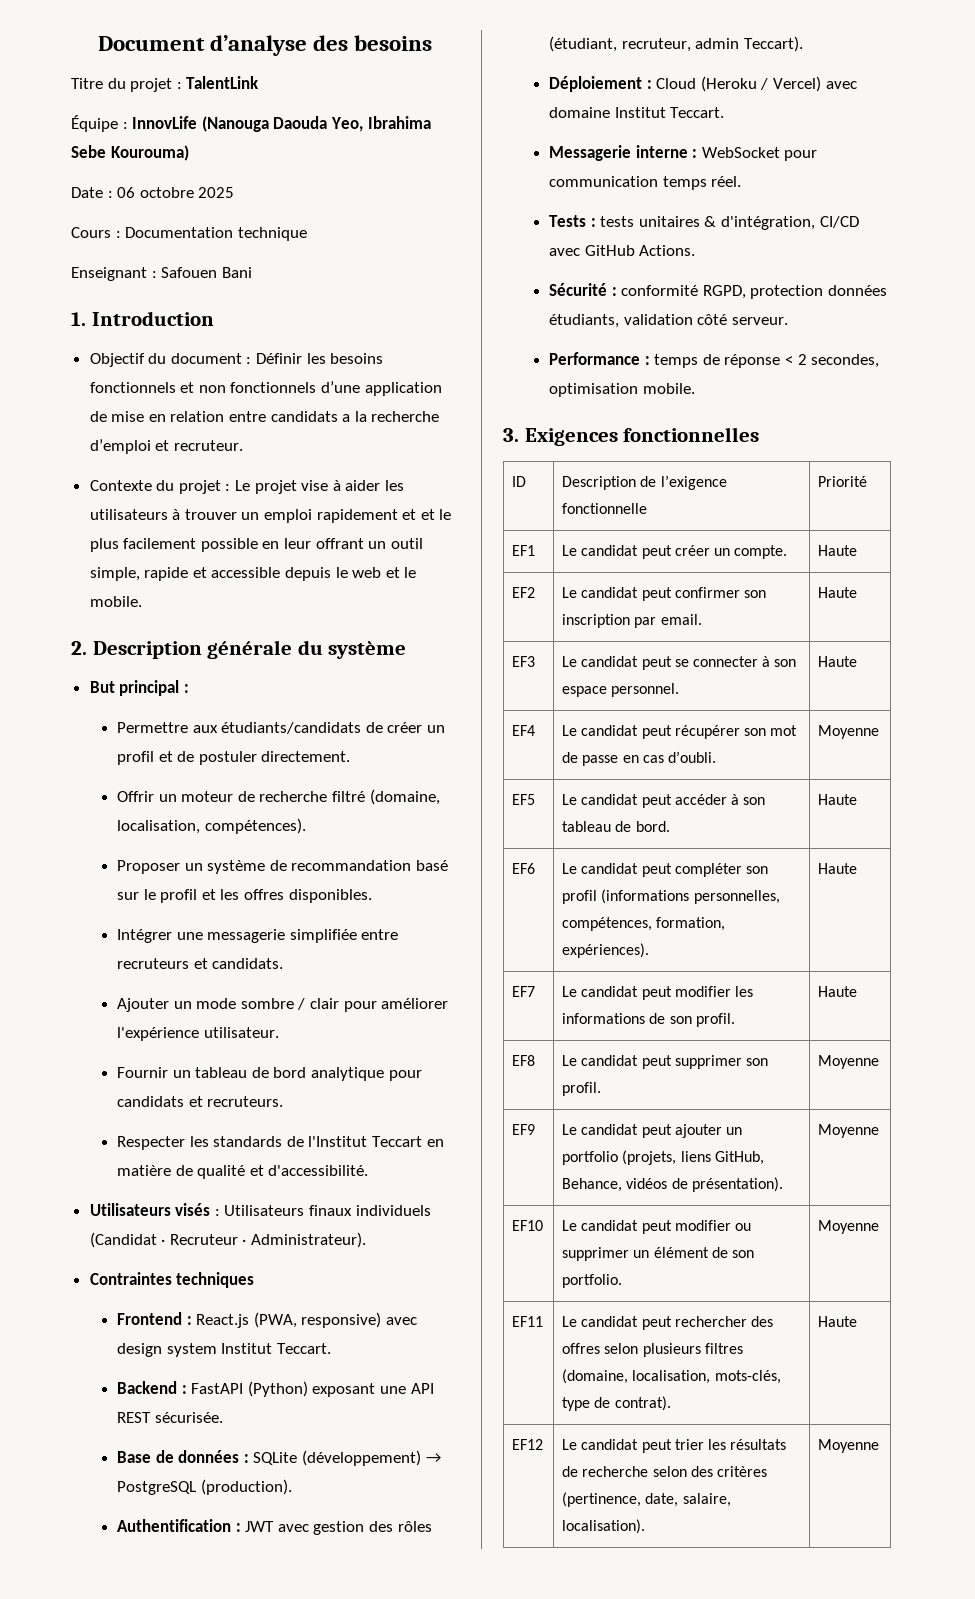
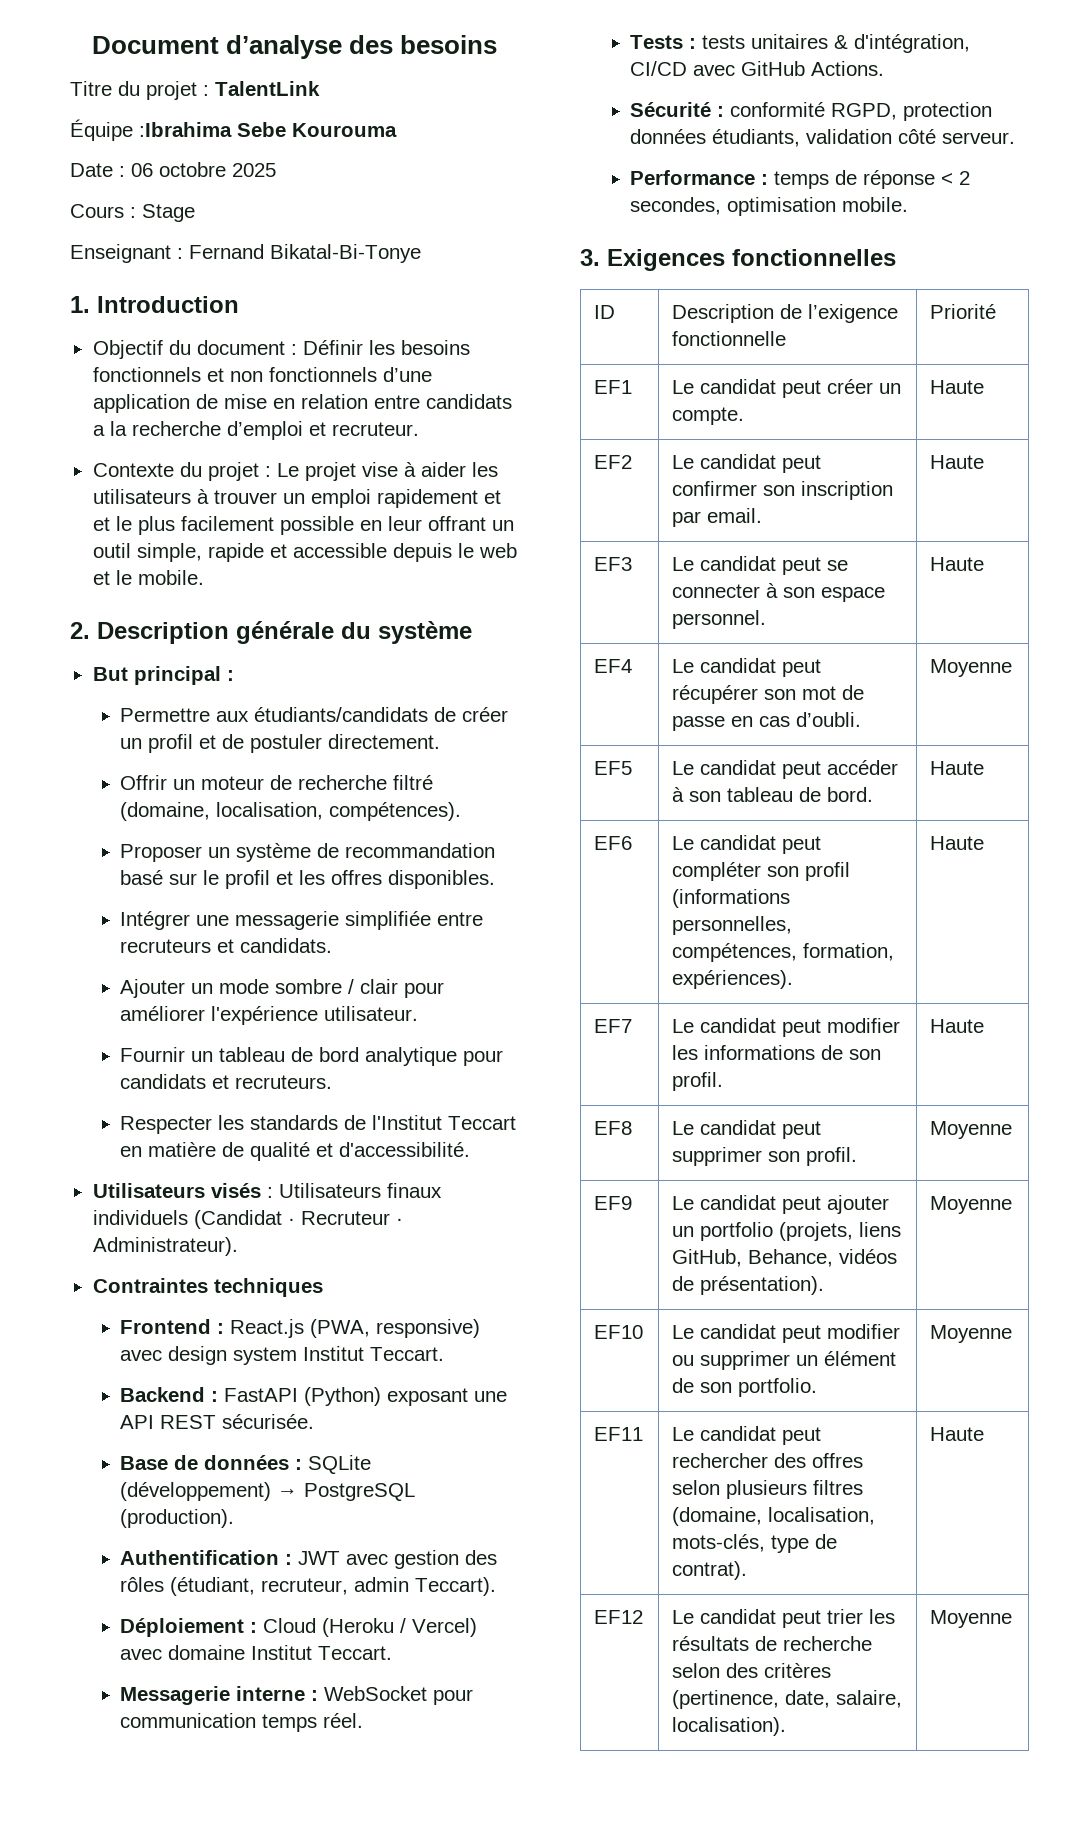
- Équipe : InnovLife (Nanouga Daouda Yeo, Ibrahima Sebe Kourouma)
+ Équipe :Ibrahima Sebe Kourouma
- Cours : Documentation technique
+ Cours : Stage
- Enseignant : Safouen Bani
+ Enseignant : Fernand Bikatal-Bi-Tonye

